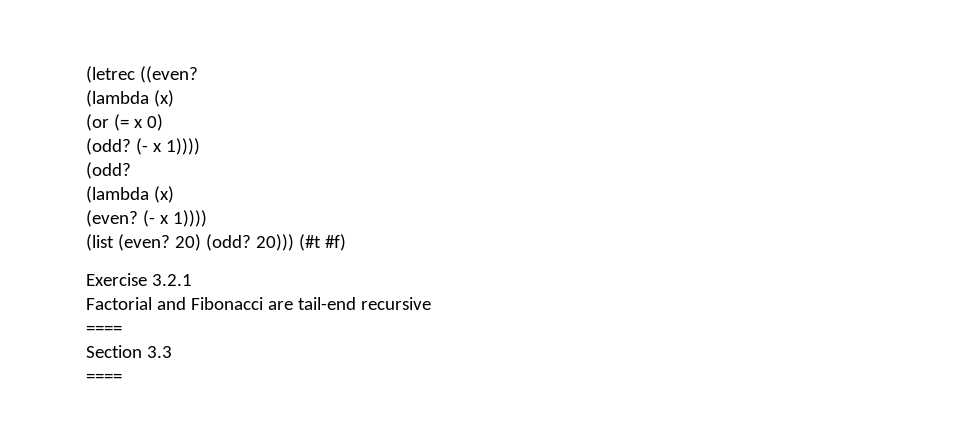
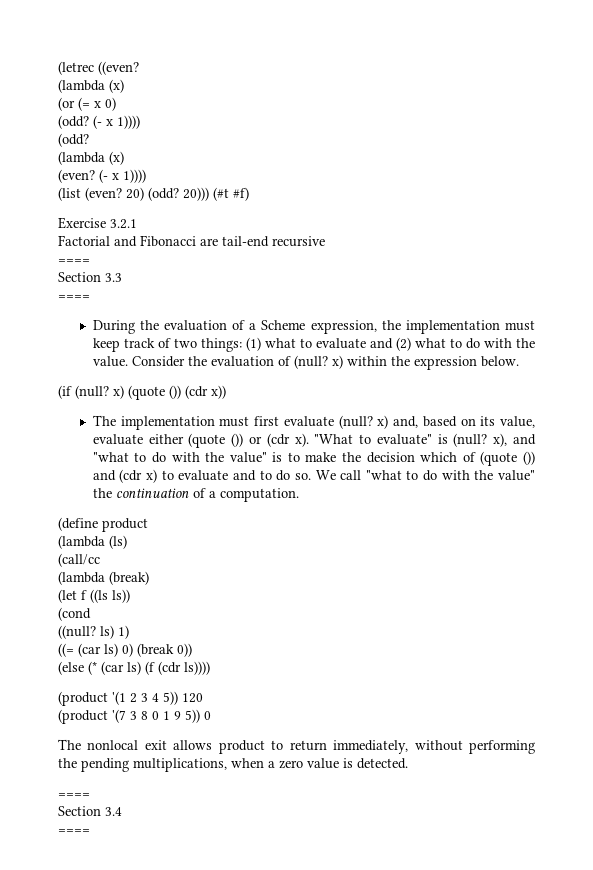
+ During the evaluation of a Scheme expression, the implementation must keep track of two things: (1) what to evaluate and (2) what to do with the value. Consider the evaluation of (null? x) within the expression below.
+ (if (null? x) (quote ()) (cdr x))
+ The implementation must first evaluate (null? x) and, based on its value, evaluate either (quote ()) or (cdr x). "What to evaluate" is (null? x), and "what to do with the value" is to make the decision which of (quote ()) and (cdr x) to evaluate and to do so. We call "what to do with the value" the continuation of a computation.
+ (define product
+ (lambda (ls)
+ (call/cc
+ (lambda (break)
+ (let f ((ls ls))
+ (cond
+ ((null? ls) 1)
+ ((= (car ls) 0) (break 0))
+ (else (* (car ls) (f (cdr ls))))
+ (product '(1 2 3 4 5)) 120
+ (product '(7 3 8 0 1 9 5)) 0
+ The nonlocal exit allows product to return immediately, without performing the pending multiplications, when a zero value is detected.
+ ====
+ Section 3.4
+ ====

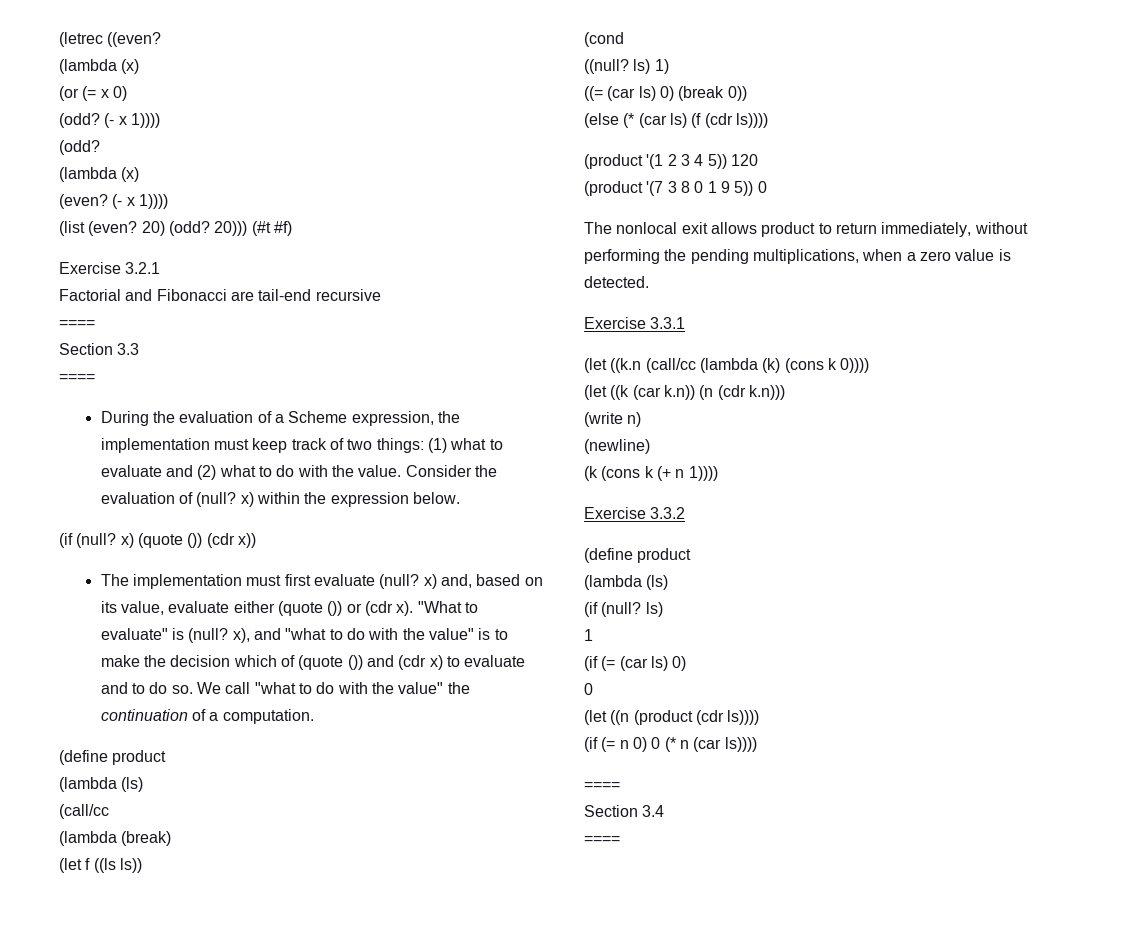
+ Exercise 3.3.1
+ (let ((k.n (call/cc (lambda (k) (cons k 0))))
+ (let ((k (car k.n)) (n (cdr k.n)))
+ (write n)
+ (newline)
+ (k (cons k (+ n 1))))
+ Exercise 3.3.2
+ (define product
+ (lambda (ls)
+ (if (null? ls)
+ 1
+ (if (= (car ls) 0)
+ 0
+ (let ((n (product (cdr ls))))
+ (if (= n 0) 0 (* n (car ls))))

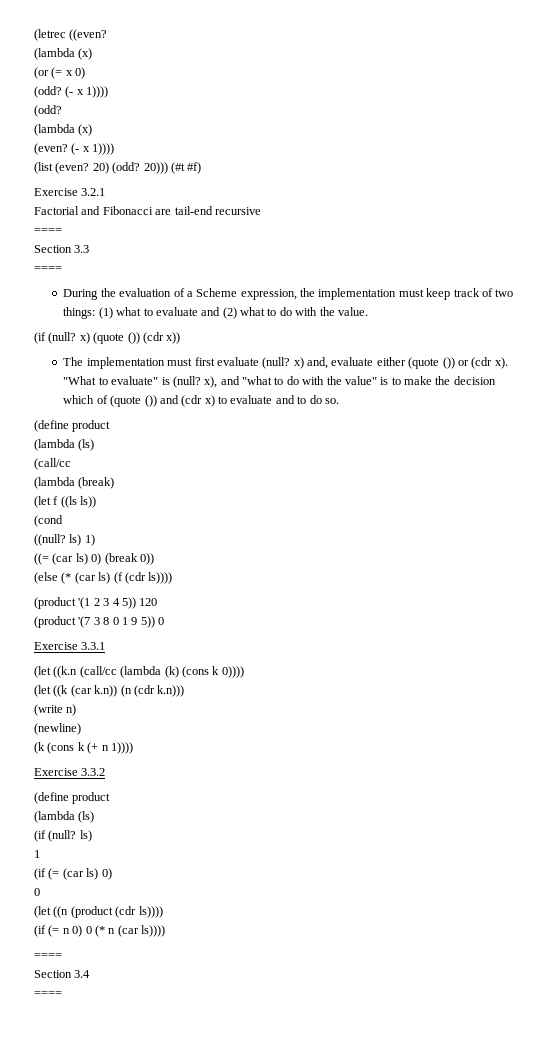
- Consider the evaluation of (null? x) within the expression below.
- The implementation must first evaluate (null? x) and, based on its value, evaluate either (quote ()) or (cdr x).
+ The implementation must first evaluate (null? x) and, evaluate either (quote ()) or (cdr x).
- We call "what to do with the value" the continuation of a computation.
- The nonlocal exit allows product to return immediately, without performing the pending multiplications, when a zero value is detected.

